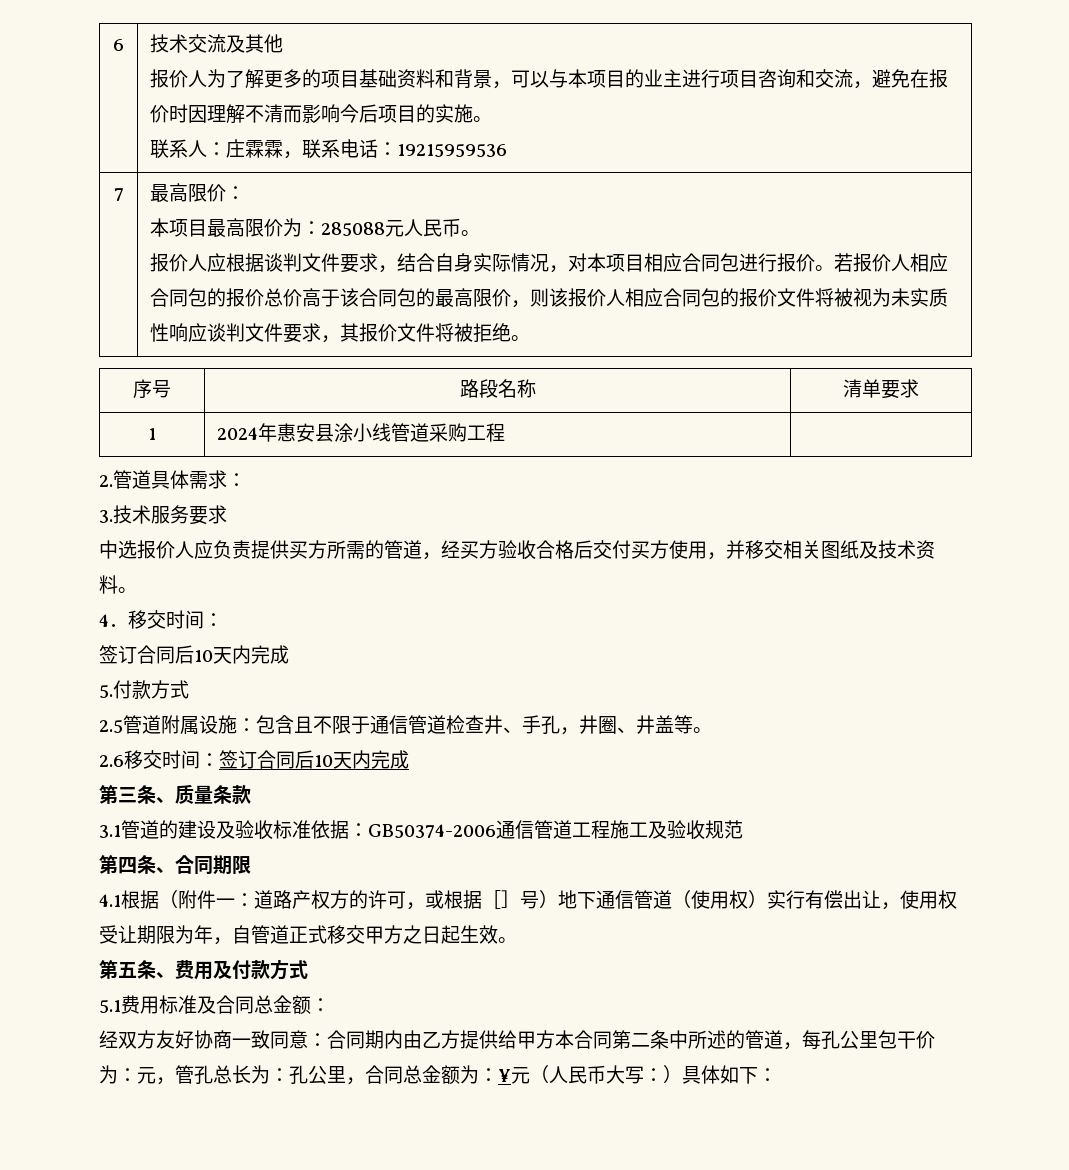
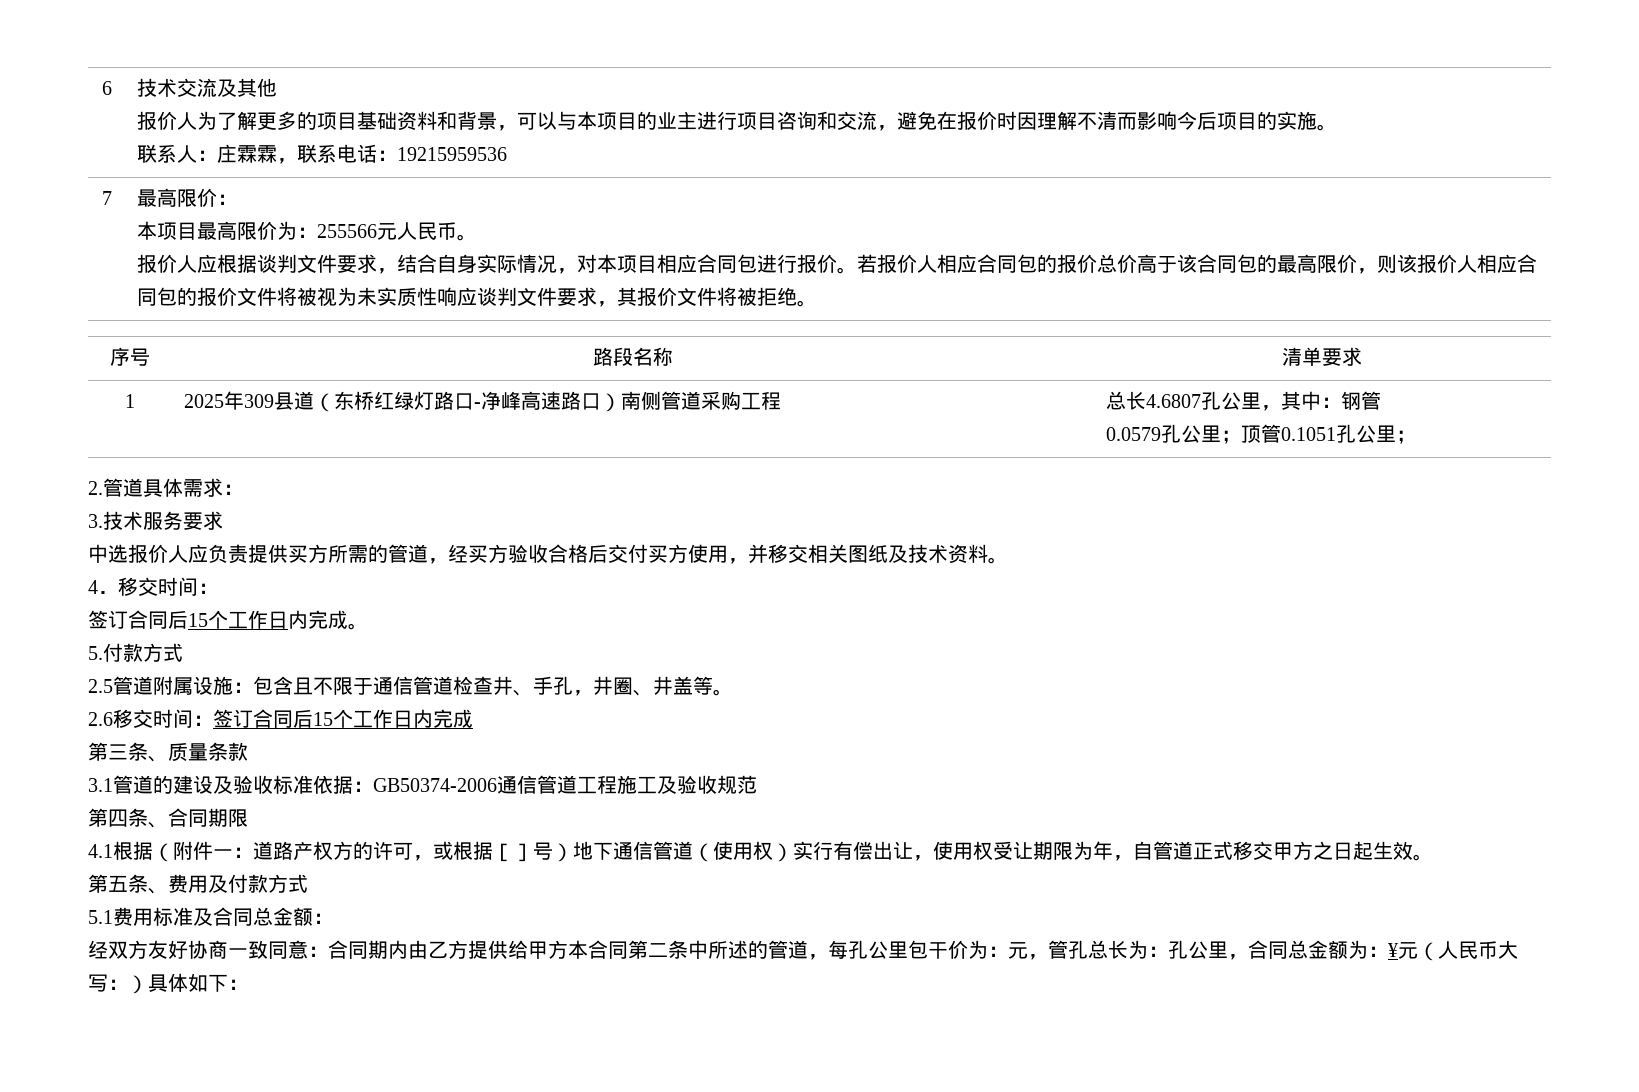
- 本项目最高限价为：285088元人民币。
+ 本项目最高限价为：255566元人民币。
- 1 | 2024年惠安县涂小线管道采购工程 |
+ 1 | 2025年309县道（东桥红绿灯路口-净峰高速路口）南侧管道采购工程 | 总长4.6807孔公里，其中：钢管
+ 0.0579孔公里；顶管0.1051孔公里；
  4．移交时间：
- 签订合同后10天内完成
+ 签订合同后15个工作日内完成。
- 2.6移交时间：签订合同后10天内完成
+ 2.6移交时间：签订合同后15个工作日内完成

